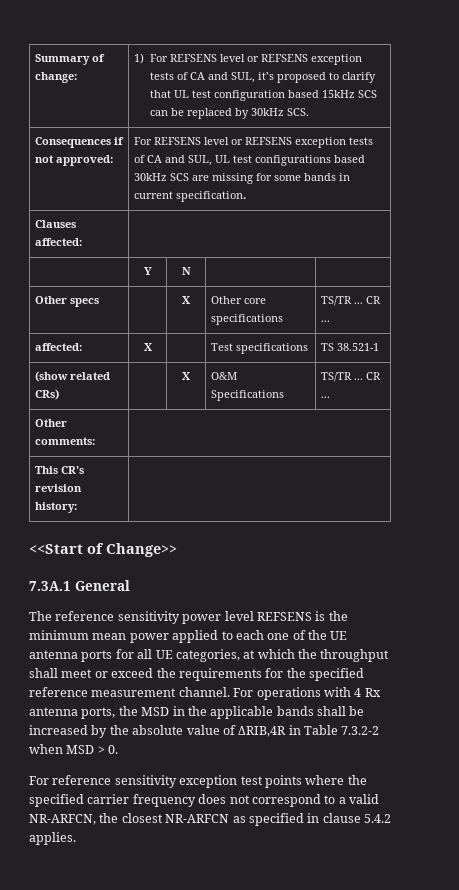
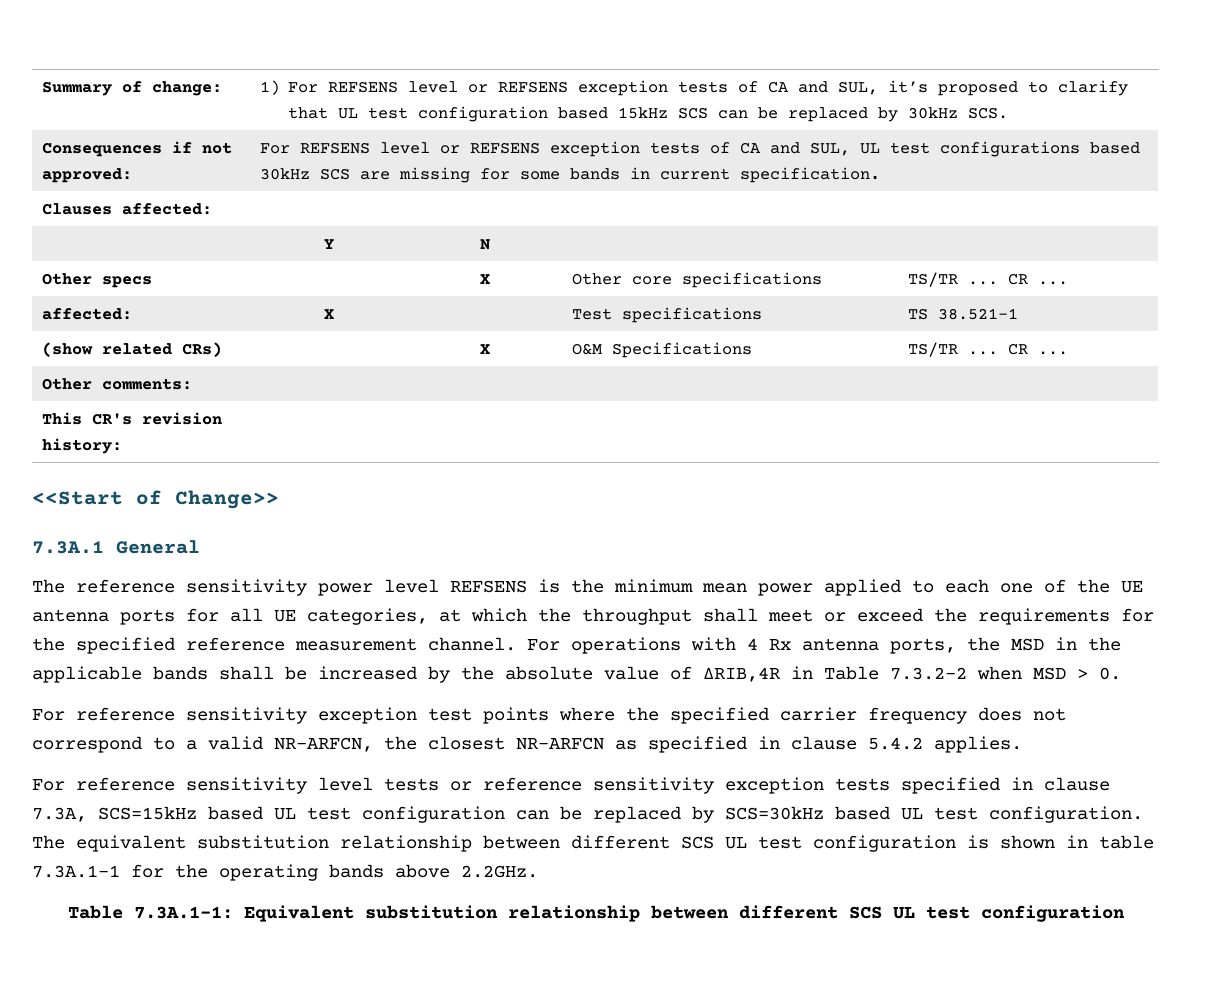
+ For reference sensitivity level tests or reference sensitivity exception tests specified in clause 7.3A, SCS=15kHz based UL test configuration can be replaced by SCS=30kHz based UL test configuration. The equivalent substitution relationship between different SCS UL test configuration is shown in table 7.3A.1-1 for the operating bands above 2.2GHz.
+ Table 7.3A.1-1: Equivalent substitution relationship between different SCS UL test configuration

